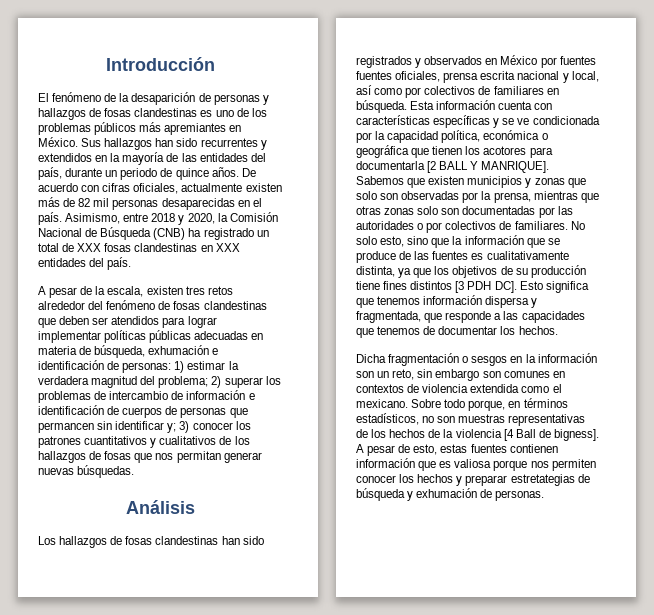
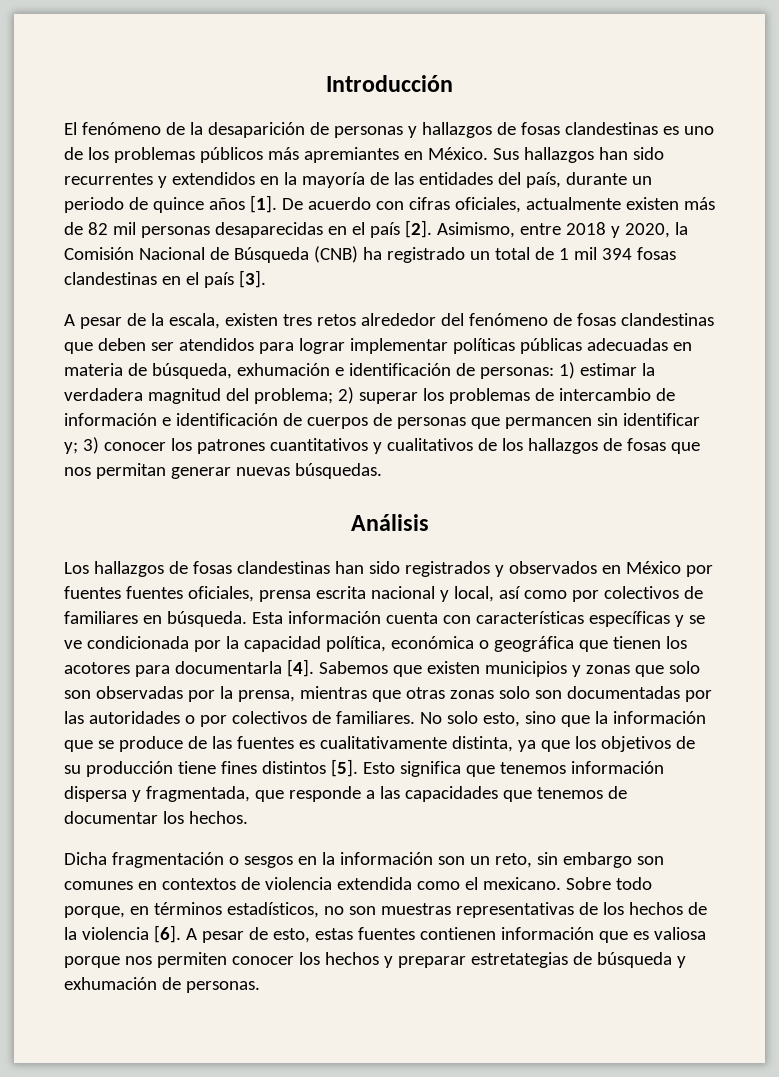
- Sus hallazgos han sido recurrentes y extendidos en la mayoría de las entidades del país, durante un periodo de quince años.
+ Sus hallazgos han sido recurrentes y extendidos en la mayoría de las entidades del país, durante un periodo de quince años [1].
- De acuerdo con cifras oficiales, actualmente existen más de 82 mil personas desaparecidas en el país.
+ De acuerdo con cifras oficiales, actualmente existen más de 82 mil personas desaparecidas en el país [2].
- Asimismo, entre 2018 y 2020, la Comisión Nacional de Búsqueda (CNB) ha registrado un total de XXX fosas clandestinas en XXX entidades del país.
+ Asimismo, entre 2018 y 2020, la Comisión Nacional de Búsqueda (CNB) ha registrado un total de 1 mil 394 fosas clandestinas en el país [3].
- Esta información cuenta con características específicas y se ve condicionada por la capacidad política, económica o geográfica que tienen los acotores para documentarla [2 BALL Y MANRIQUE].
+ Esta información cuenta con características específicas y se ve condicionada por la capacidad política, económica o geográfica que tienen los acotores para documentarla [4].
- No solo esto, sino que la información que se produce de las fuentes es cualitativamente distinta, ya que los objetivos de su producción tiene fines distintos [3 PDH DC]. Esto significa que tenemos información dispersa y fragmentada, que responde a las capacidades que tenemos de documentar los hechos.
+ No solo esto, sino que la información que se produce de las fuentes es cualitativamente distinta, ya que los objetivos de su producción tiene fines distintos [5]. Esto significa que tenemos información dispersa y fragmentada, que responde a las capacidades que tenemos de documentar los hechos.
- Sobre todo porque, en términos estadísticos, no son muestras representativas de los hechos de la violencia [4 Ball de bigness].
+ Sobre todo porque, en términos estadísticos, no son muestras representativas de los hechos de la violencia [6].

